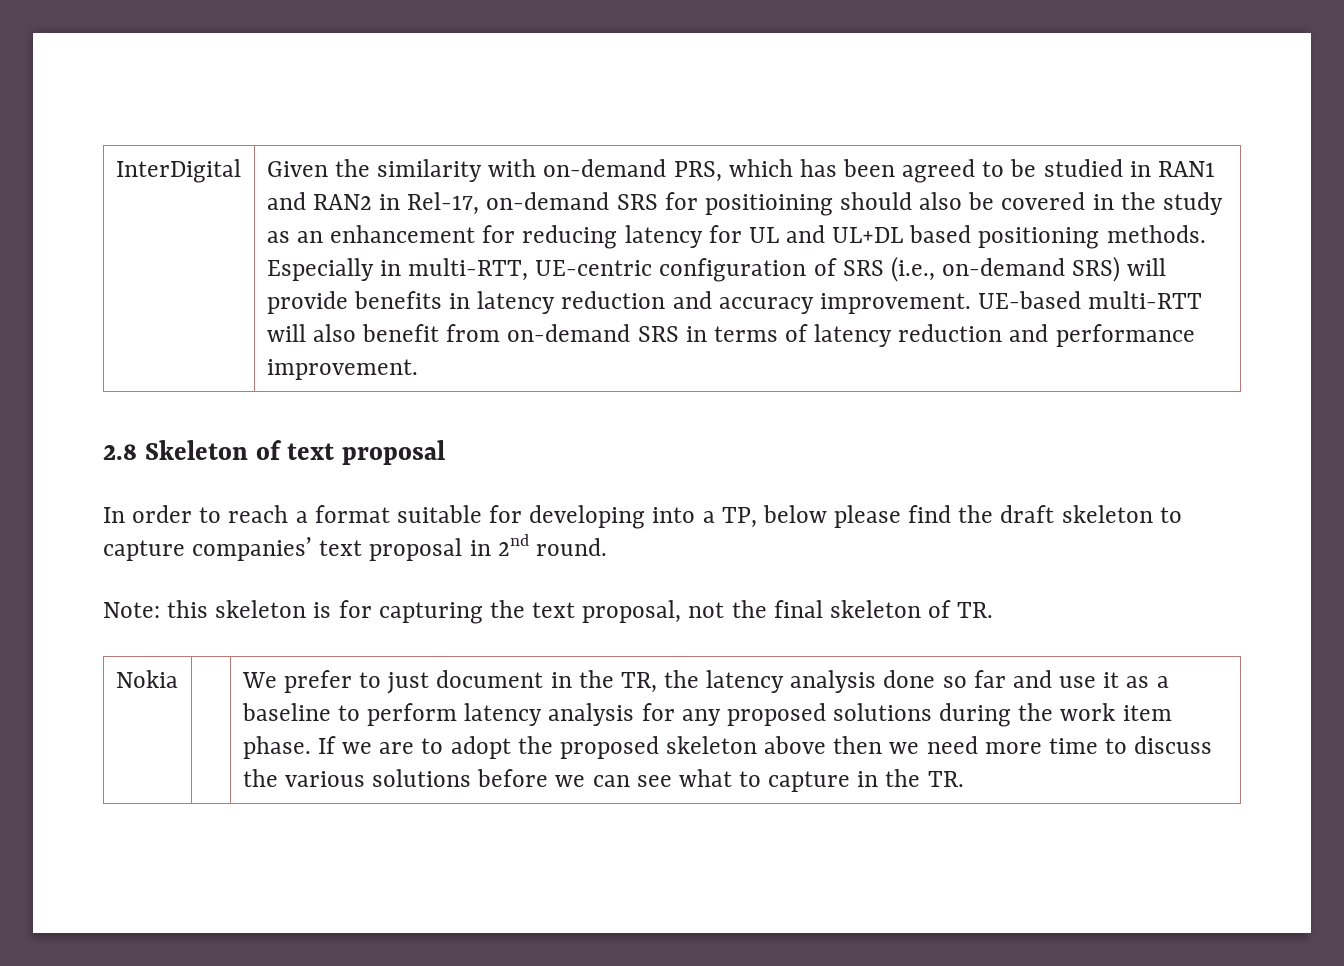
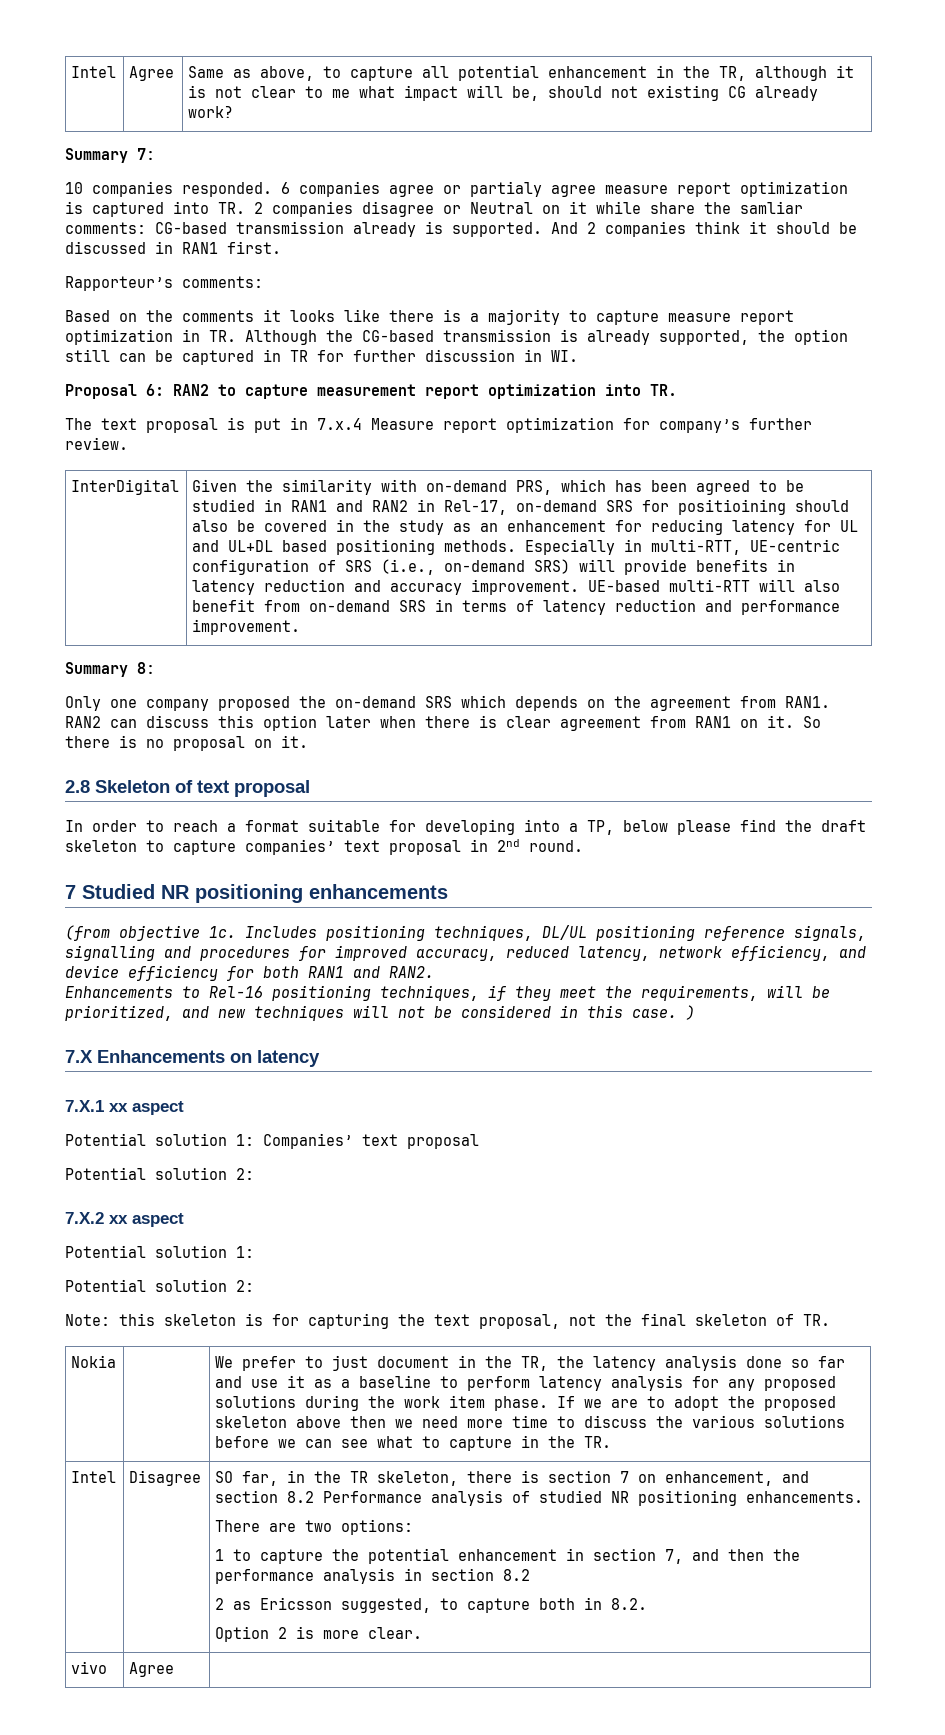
+ Intel | Agree | Same as above, to capture all potential enhancement in the TR, although it is not clear to me what impact will be, should not existing CG already work?
+ Summary 7:
+ 10 companies responded. 6 companies agree or partialy agree measure report optimization is captured into TR. 2 companies disagree or Neutral on it while share the samliar comments: CG-based transmission already is supported. And 2 companies think it should be discussed in RAN1 first.
+ Rapporteur’s comments:
+ Based on the comments it looks like there is a majority to capture measure report optimization in TR. Although the CG-based transmission is already supported, the option still can be captured in TR for further discussion in WI.
+ Proposal 6: RAN2 to capture measurement report optimization into TR.
+ The text proposal is put in 7.x.4 Measure report optimization for company’s further review.
+ Summary 8:
+ Only one company proposed the on-demand SRS which depends on the agreement from RAN1. RAN2 can discuss this option later when there is clear agreement from RAN1 on it. So there is no proposal on it.
+ 7 Studied NR positioning enhancements
+ (from objective 1c. Includes positioning techniques, DL/UL positioning reference signals, signalling and procedures for improved accuracy, reduced latency, network efficiency, and device efficiency for both RAN1 and RAN2.
+ Enhancements to Rel-16 positioning techniques, if they meet the requirements, will be prioritized, and new techniques will not be considered in this case. )
+ 7.X Enhancements on latency
+ 7.X.1 xx aspect
+ Potential solution 1: Companies’ text proposal
+ Potential solution 2:
+ 7.X.2 xx aspect
+ Potential solution 1:
+ Potential solution 2:
+ Intel | Disagree | SO far, in the TR skeleton, there is section 7 on enhancement, and section 8.2 Performance analysis of studied NR positioning enhancements.
+ There are two options:
+ 1 to capture the potential enhancement in section 7, and then the performance analysis in section 8.2
+ 2 as Ericsson suggested, to capture both in 8.2.
+ Option 2 is more clear.
+ vivo | Agree |

